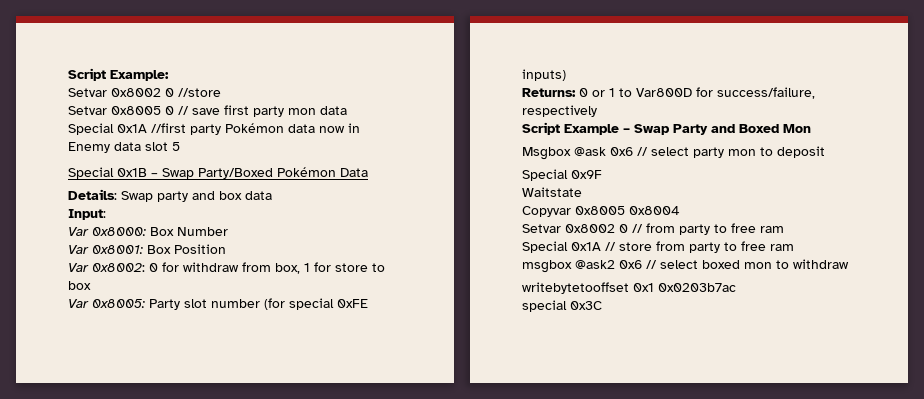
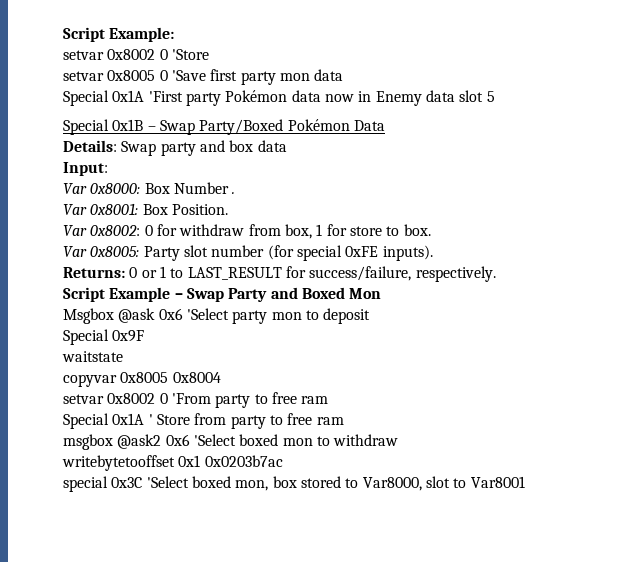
- Setvar 0x8002 0 //store
- Setvar 0x8005 0 // save first party mon data
+ setvar 0x8002 0 'Store
+ setvar 0x8005 0 'Save first party mon data
- Special 0x1A //first party Pokémon data now in Enemy data slot 5
+ Special 0x1A 'First party Pokémon data now in Enemy data slot 5
- Var 0x8000: Box Number
+ Var 0x8000: Box Number .
- Var 0x8001: Box Position
+ Var 0x8001: Box Position.
- Var 0x8002: 0 for withdraw from box, 1 for store to box
+ Var 0x8002: 0 for withdraw from box, 1 for store to box.
- Var 0x8005: Party slot number (for special 0xFE inputs)
+ Var 0x8005: Party slot number (for special 0xFE inputs).
- Returns: 0 or 1 to Var800D for success/failure, respectively
+ Returns: 0 or 1 to LAST_RESULT for success/failure, respectively.
- Msgbox @ask 0x6 // select party mon to deposit
+ Msgbox @ask 0x6 'Select party mon to deposit
- Waitstate
- Copyvar 0x8005 0x8004
+ waitstate
+ copyvar 0x8005 0x8004
- Setvar 0x8002 0 // from party to free ram
+ setvar 0x8002 0 'From party to free ram
- Special 0x1A // store from party to free ram
+ Special 0x1A ' Store from party to free ram
- msgbox @ask2 0x6 // select boxed mon to withdraw
+ msgbox @ask2 0x6 'Select boxed mon to withdraw
- special 0x3C
+ special 0x3C 'Select boxed mon, box stored to Var8000, slot to Var8001

